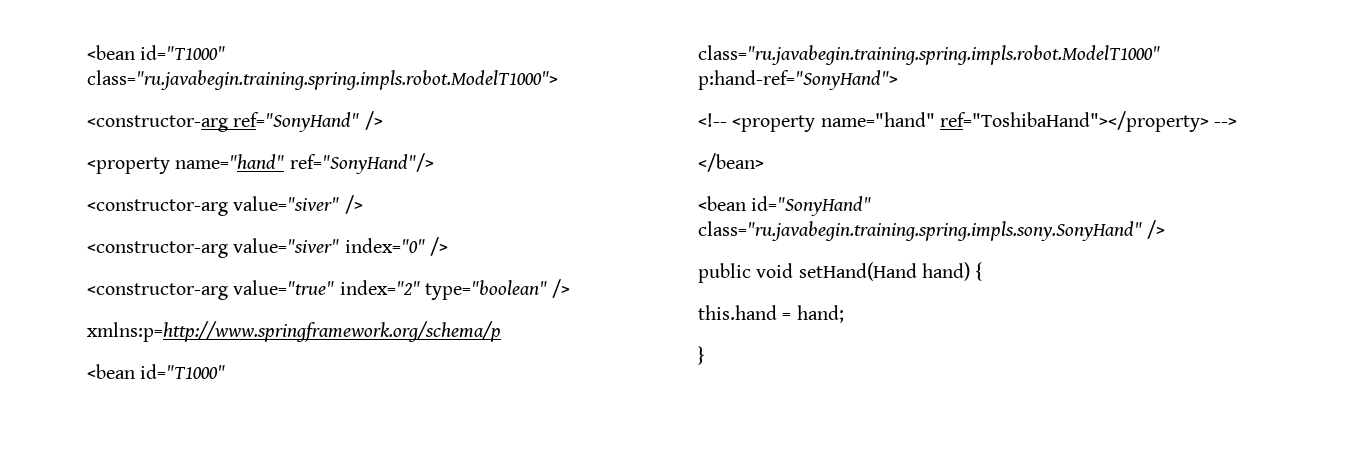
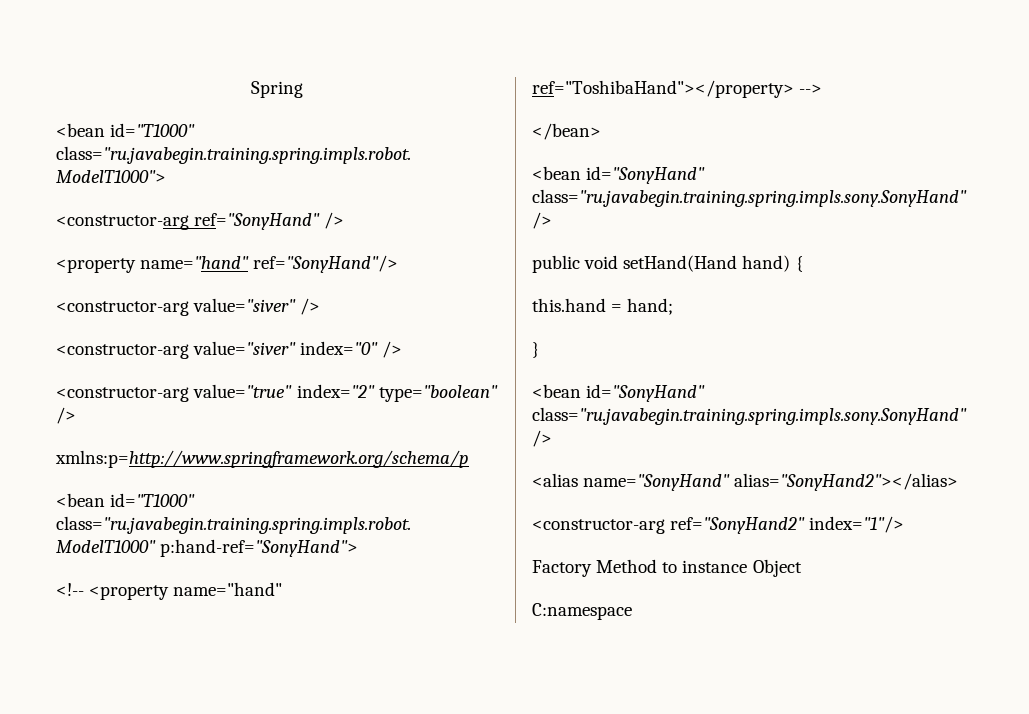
+ Spring
  }
+ <bean id="SonyHand" class="ru.javabegin.training.spring.impls.sony.SonyHand" />
+ <alias name="SonyHand" alias="SonyHand2"></alias>
+ <constructor-arg ref="SonyHand2" index="1"/>
+ Factory Method to instance Object
+ C:namespace

